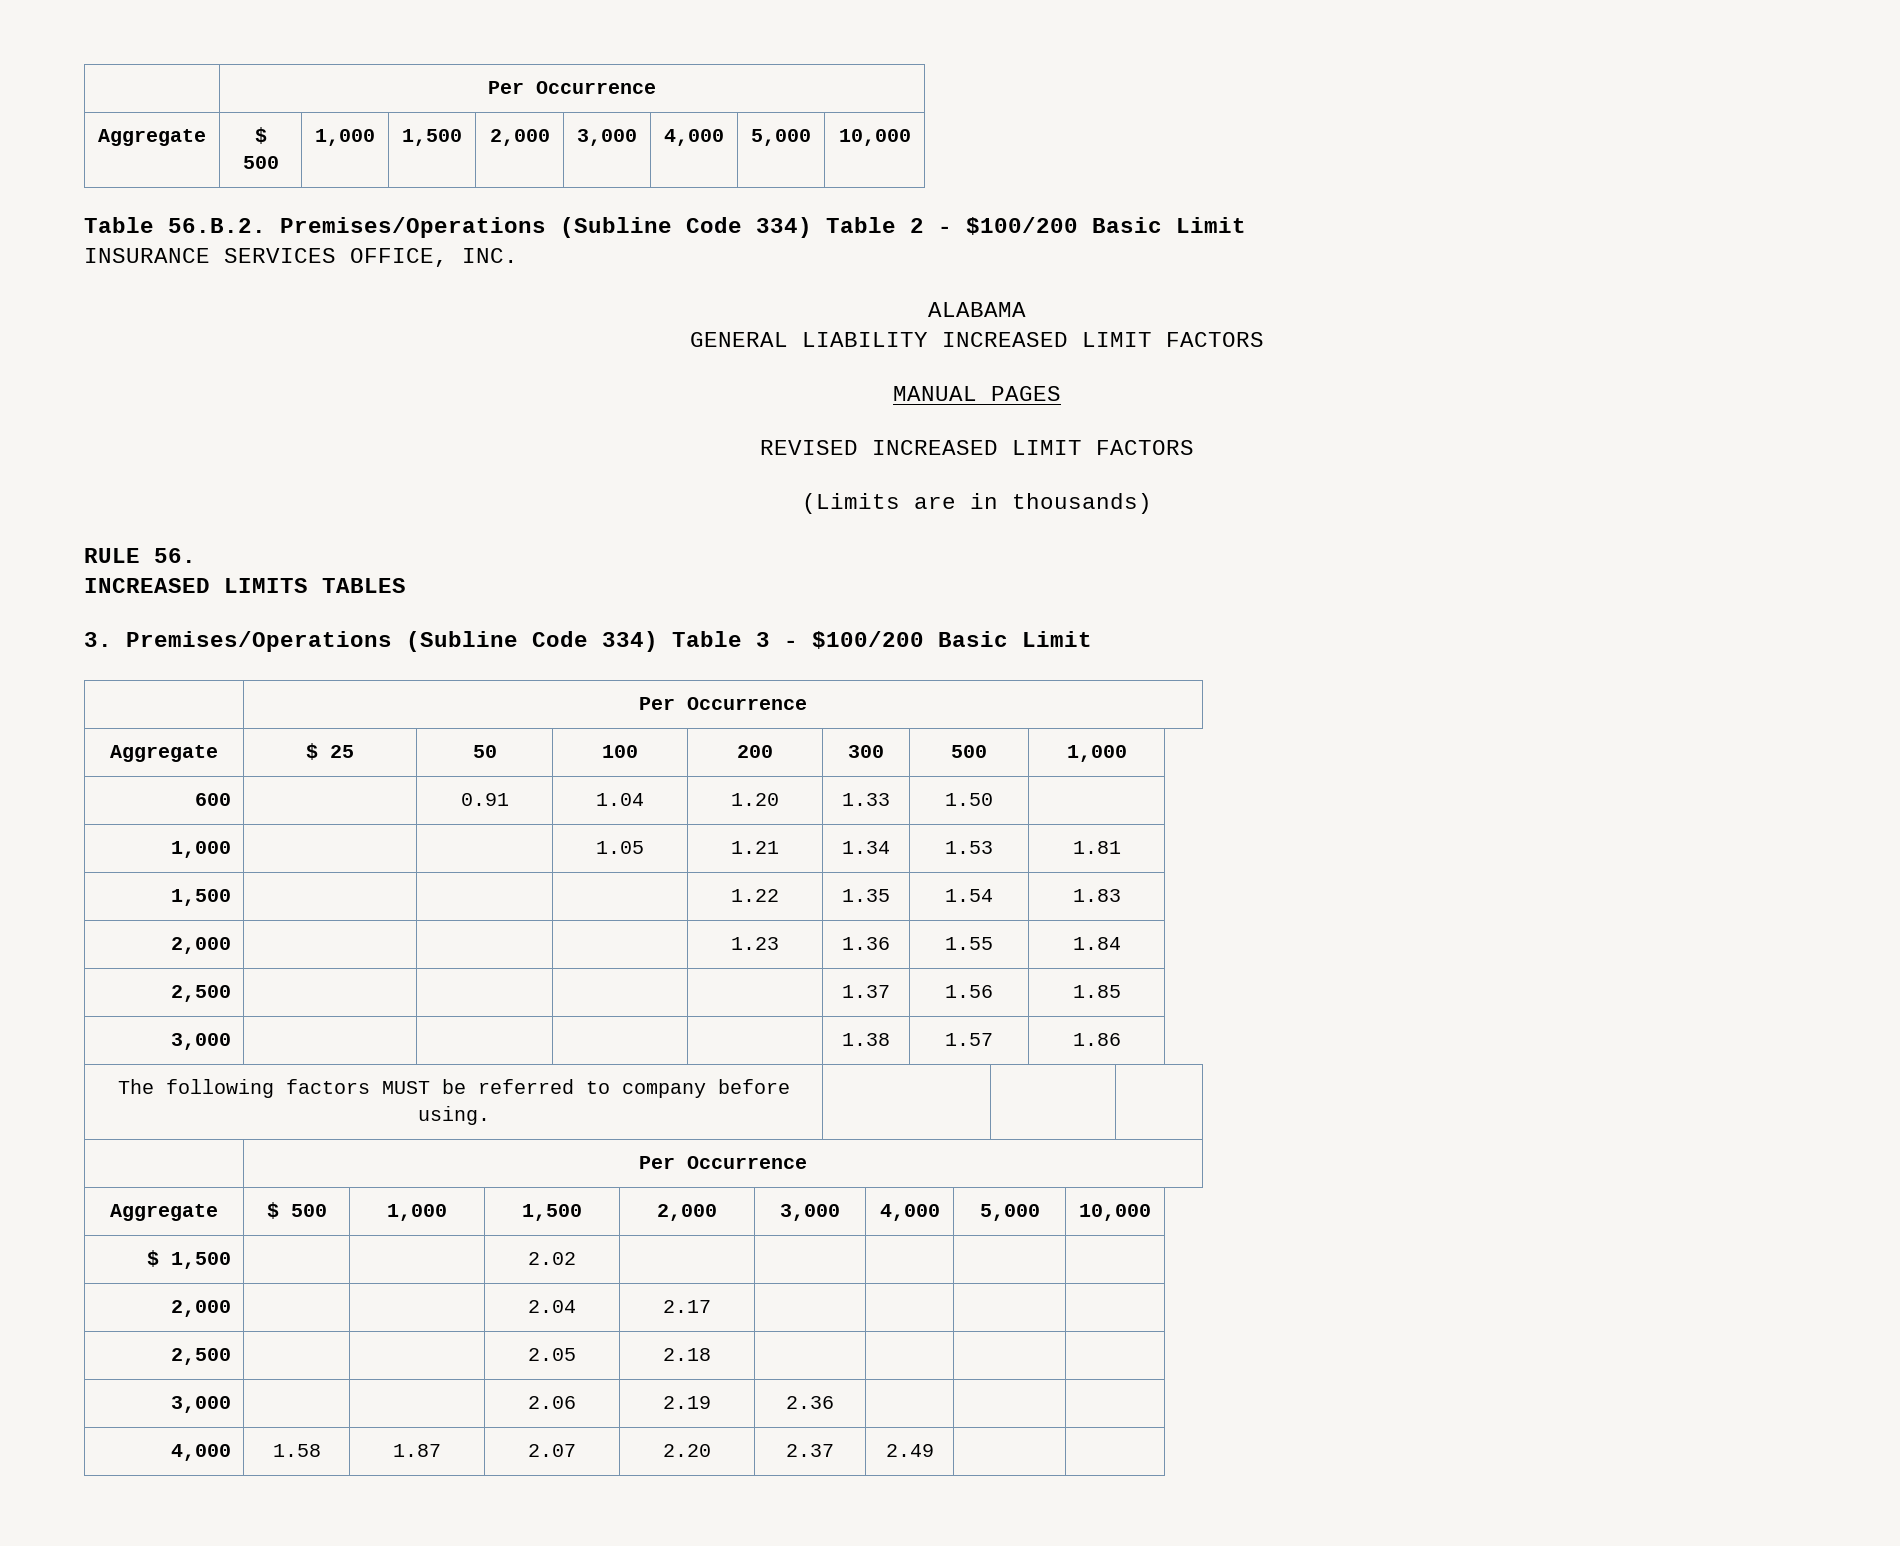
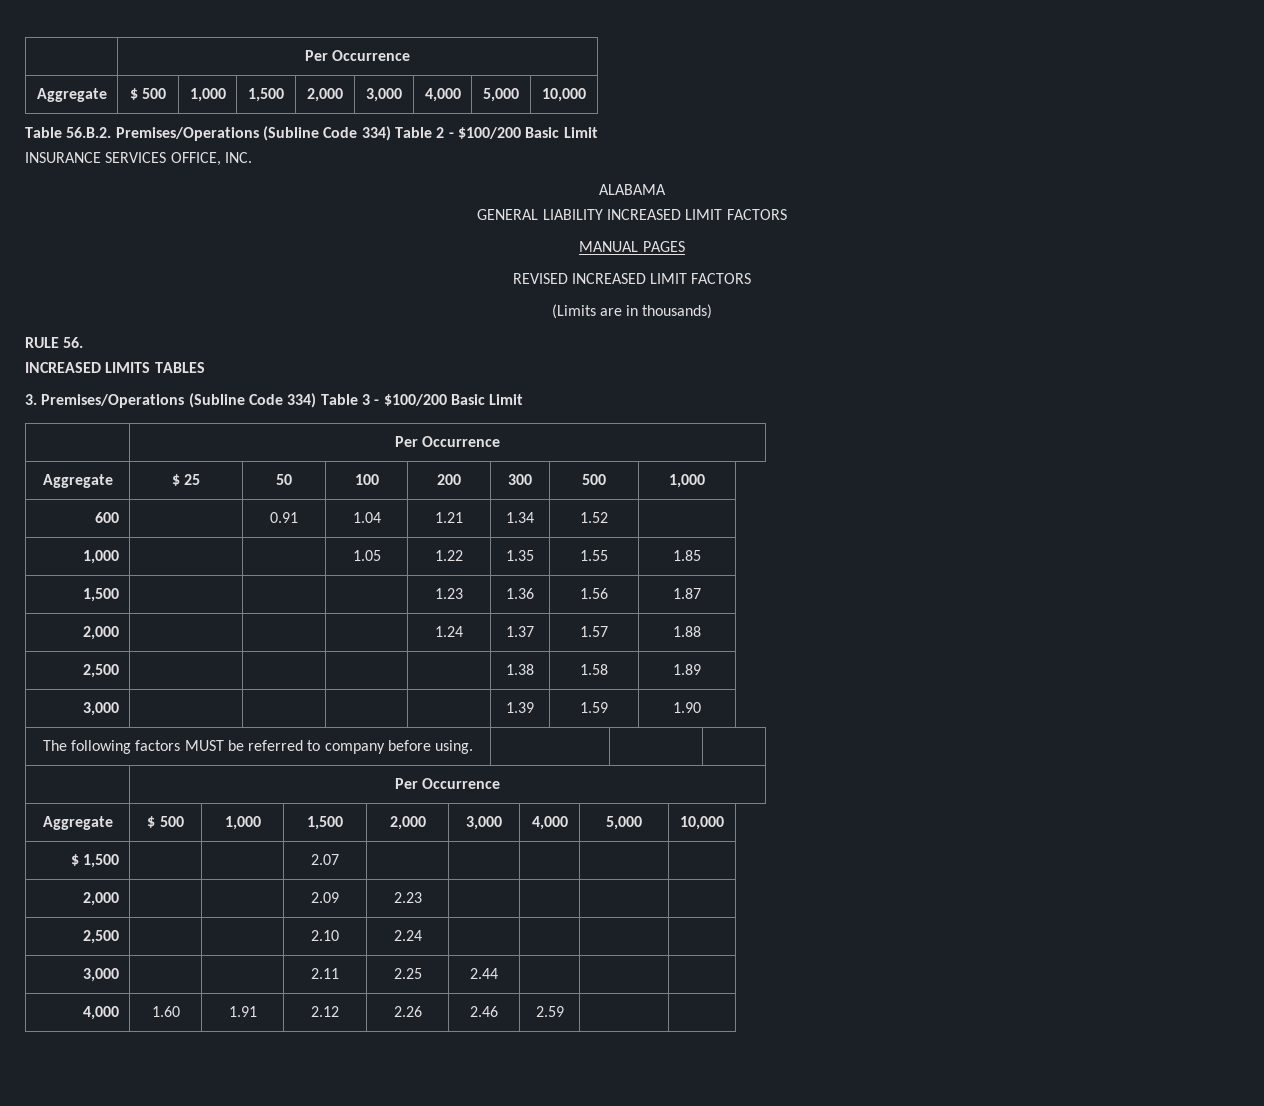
- 600 | | 0.91 | 1.04 | 1.20 | 1.33 | 1.50 |
+ 600 | | 0.91 | 1.04 | 1.21 | 1.34 | 1.52 |
- 1,000 | | | 1.05 | 1.21 | 1.34 | 1.53 | 1.81
- 1,500 | | | | 1.22 | 1.35 | 1.54 | 1.83
- 2,000 | | | | 1.23 | 1.36 | 1.55 | 1.84
- 2,500 | | | | | 1.37 | 1.56 | 1.85
- 3,000 | | | | | 1.38 | 1.57 | 1.86
+ 1,000 | | | 1.05 | 1.22 | 1.35 | 1.55 | 1.85
+ 1,500 | | | | 1.23 | 1.36 | 1.56 | 1.87
+ 2,000 | | | | 1.24 | 1.37 | 1.57 | 1.88
+ 2,500 | | | | | 1.38 | 1.58 | 1.89
+ 3,000 | | | | | 1.39 | 1.59 | 1.90
- $ 1,500 | | | 2.02 | | | | |
- 2,000 | | | 2.04 | 2.17 | | | |
- 2,500 | | | 2.05 | 2.18 | | | |
- 3,000 | | | 2.06 | 2.19 | 2.36 | | |
- 4,000 | 1.58 | 1.87 | 2.07 | 2.20 | 2.37 | 2.49 | |
+ $ 1,500 | | | 2.07 | | | | |
+ 2,000 | | | 2.09 | 2.23 | | | |
+ 2,500 | | | 2.10 | 2.24 | | | |
+ 3,000 | | | 2.11 | 2.25 | 2.44 | | |
+ 4,000 | 1.60 | 1.91 | 2.12 | 2.26 | 2.46 | 2.59 | |

